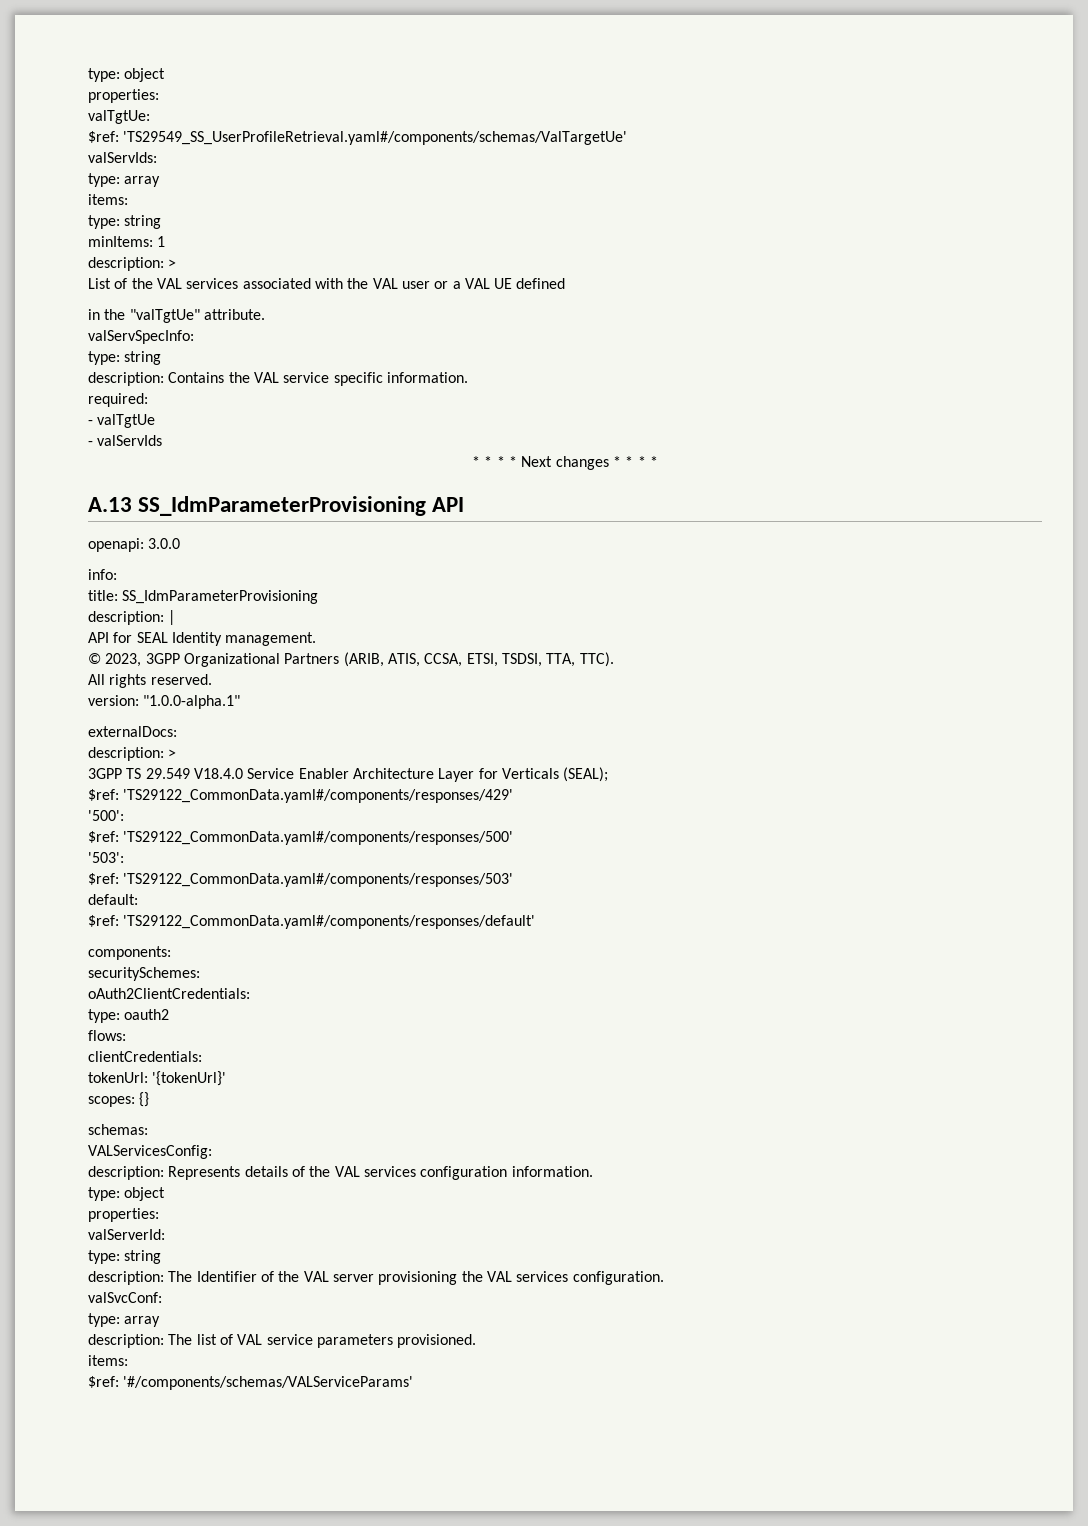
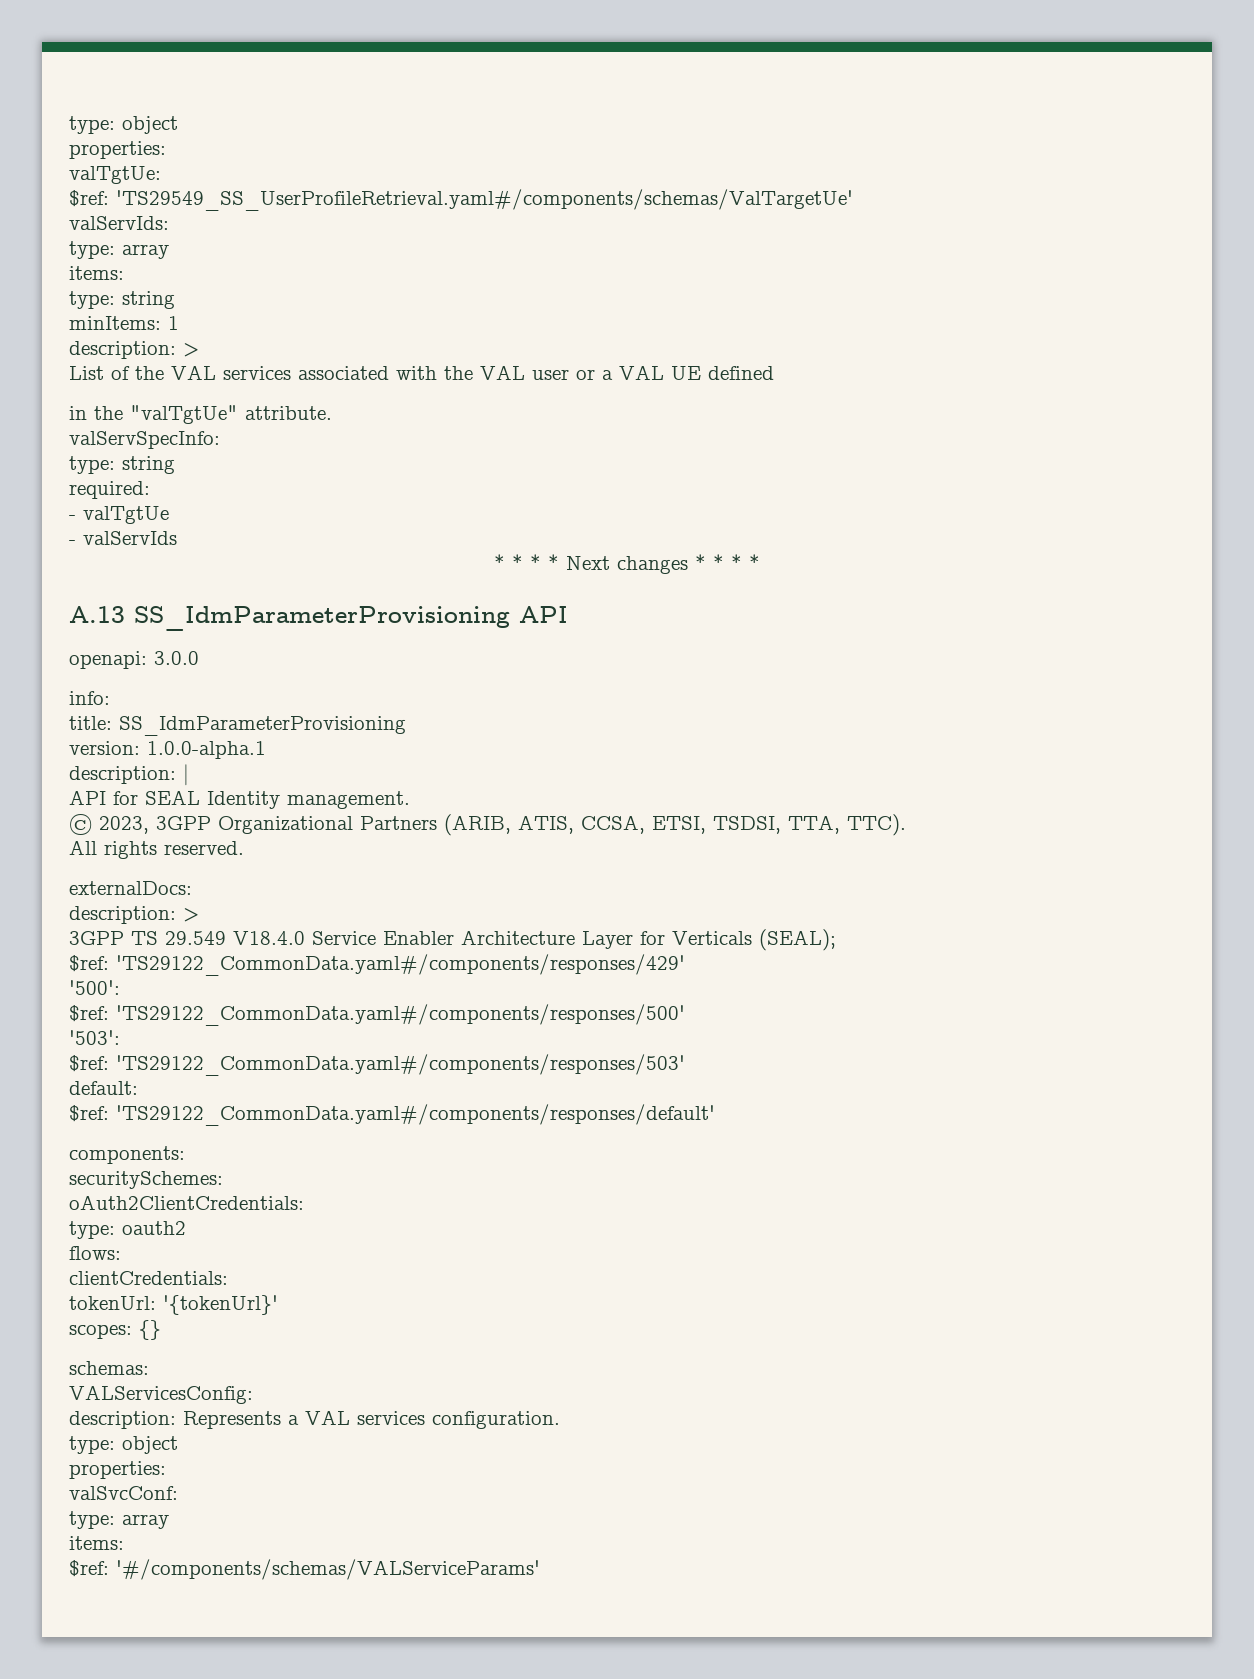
- description: Contains the VAL service specific information.
+ version: 1.0.0-alpha.1
- version: "1.0.0-alpha.1"
- description: Represents details of the VAL services configuration information.
+ description: Represents a VAL services configuration.
  type: object
  properties:
- valServerId:
- type: string
- description: The Identifier of the VAL server provisioning the VAL services configuration.
  valSvcConf:
  type: array
- description: The list of VAL service parameters provisioned.

